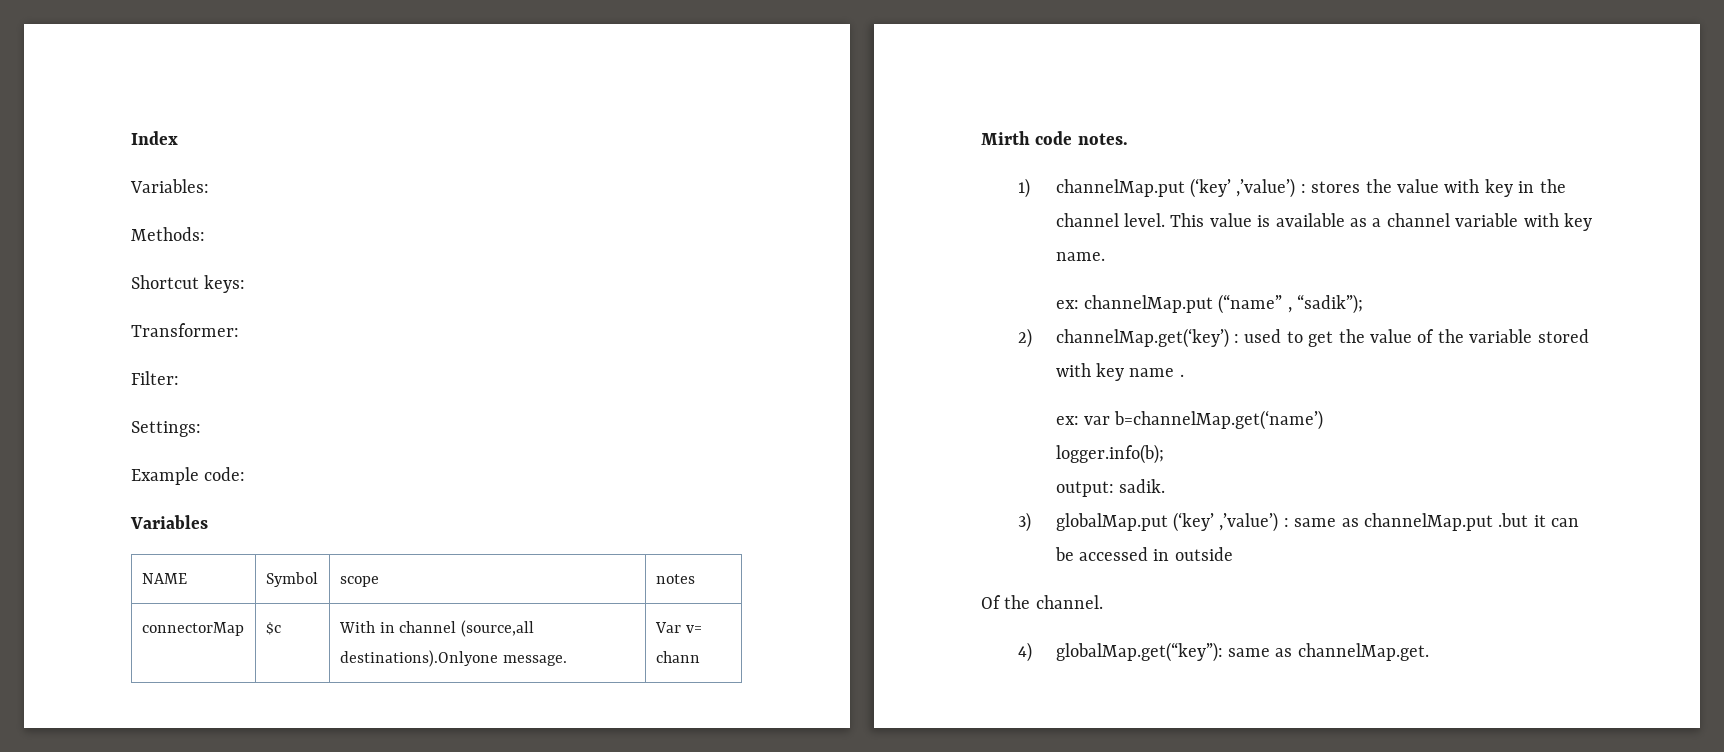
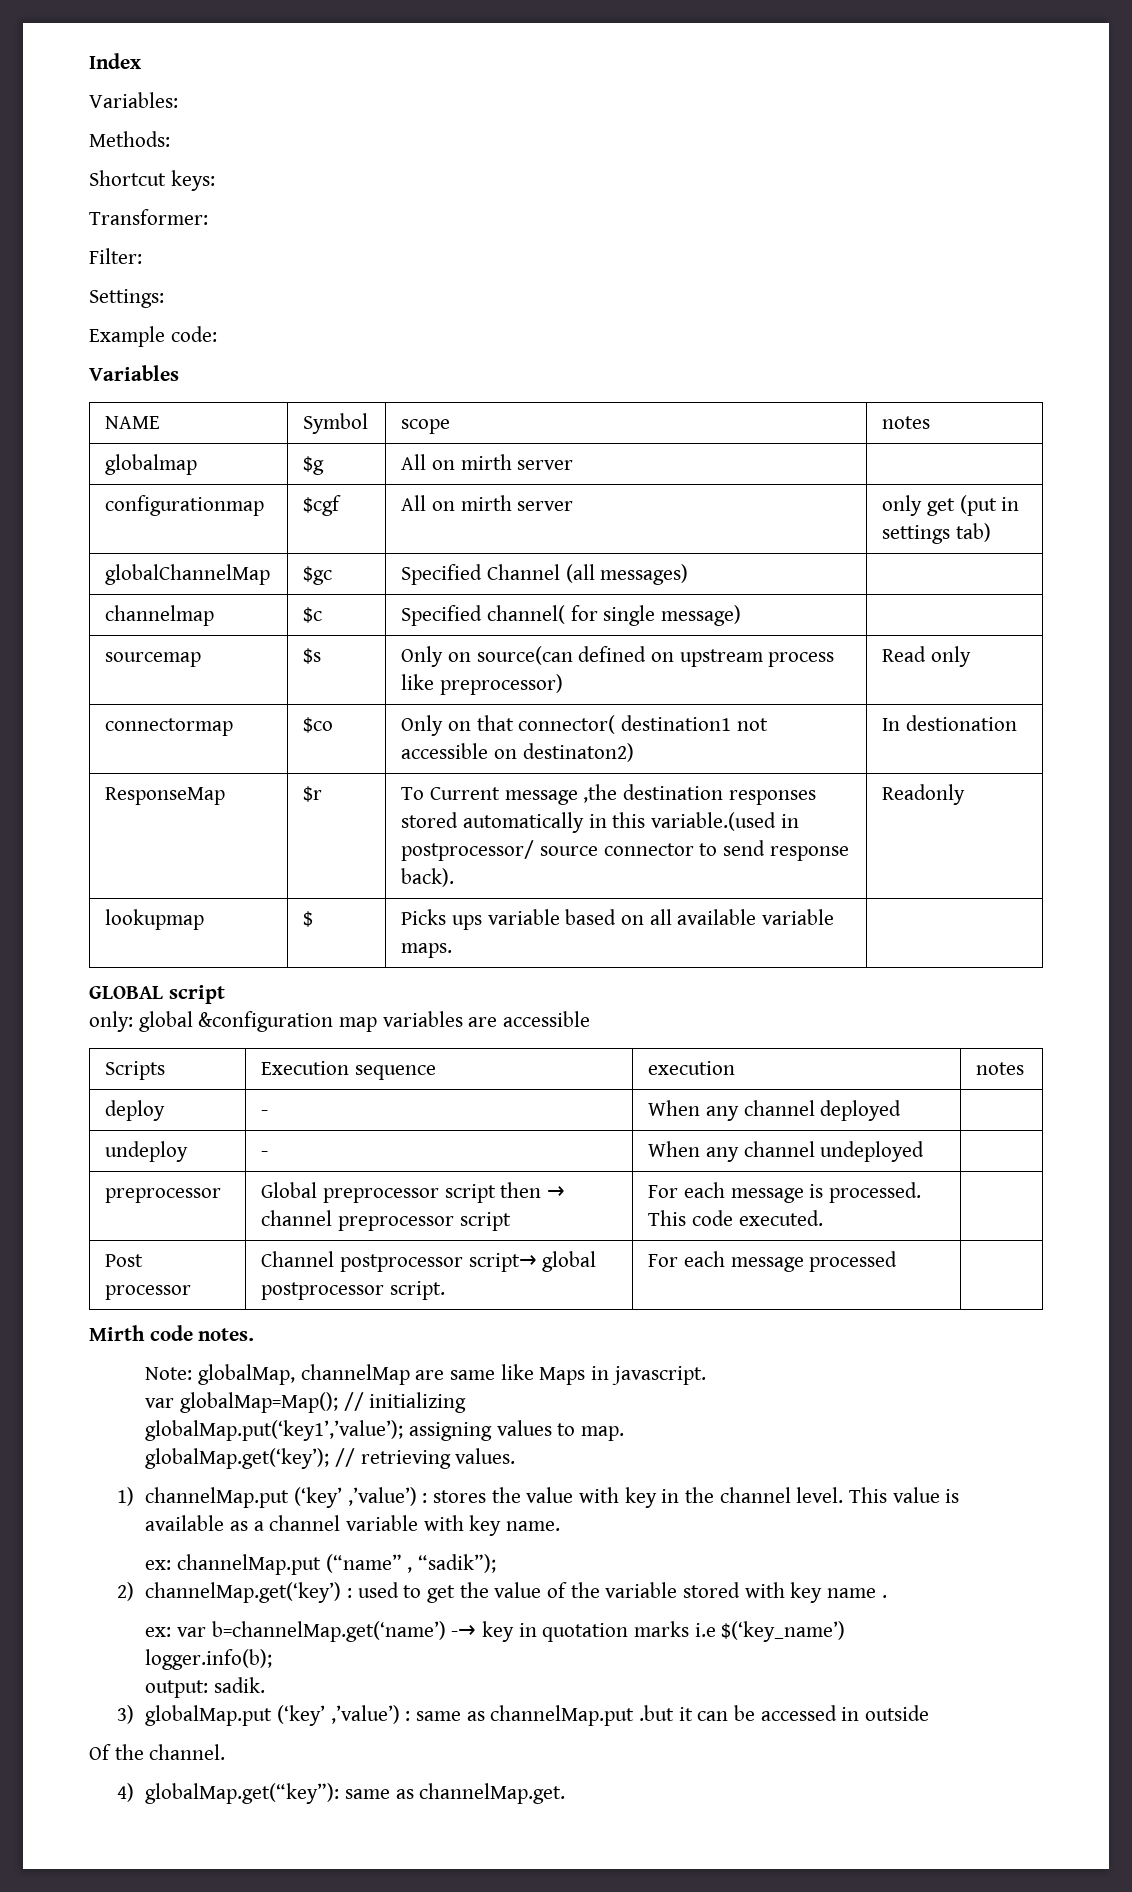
- connectorMap | $c | With in channel (source,all destinations).Onlyone message. | Var v= chann
+ globalmap | $g | All on mirth server |
+ configurationmap | $cgf | All on mirth server | only get (put in settings tab)
+ globalChannelMap | $gc | Specified Channel (all messages) |
+ channelmap | $c | Specified channel( for single message) |
+ sourcemap | $s | Only on source(can defined on upstream process like preprocessor) | Read only
+ connectormap | $co | Only on that connector( destination1 not accessible on destinaton2) | In destionation
+ ResponseMap | $r | To Current message ,the destination responses stored automatically in this variable.(used in postprocessor/ source connector to send response back). | Readonly
+ lookupmap | $ | Picks ups variable based on all available variable maps. |
+ GLOBAL script
+ only: global &configuration map variables are accessible
+ Scripts | Execution sequence | execution | notes
+ deploy | - | When any channel deployed |
+ undeploy | - | When any channel undeployed |
+ preprocessor | Global preprocessor script then → channel preprocessor script | For each message is processed. This code executed. |
+ Post processor | Channel postprocessor script→ global postprocessor script. | For each message processed |
  Mirth code notes.
+ Note: globalMap, channelMap are same like Maps in javascript.
+ var globalMap=Map(); // initializing
+ globalMap.put(‘key1’,’value’); assigning values to map.
+ globalMap.get(‘key’); // retrieving values.
- ex: var b=channelMap.get(‘name’)
+ ex: var b=channelMap.get(‘name’) -→ key in quotation marks i.e $(‘key_name’)

